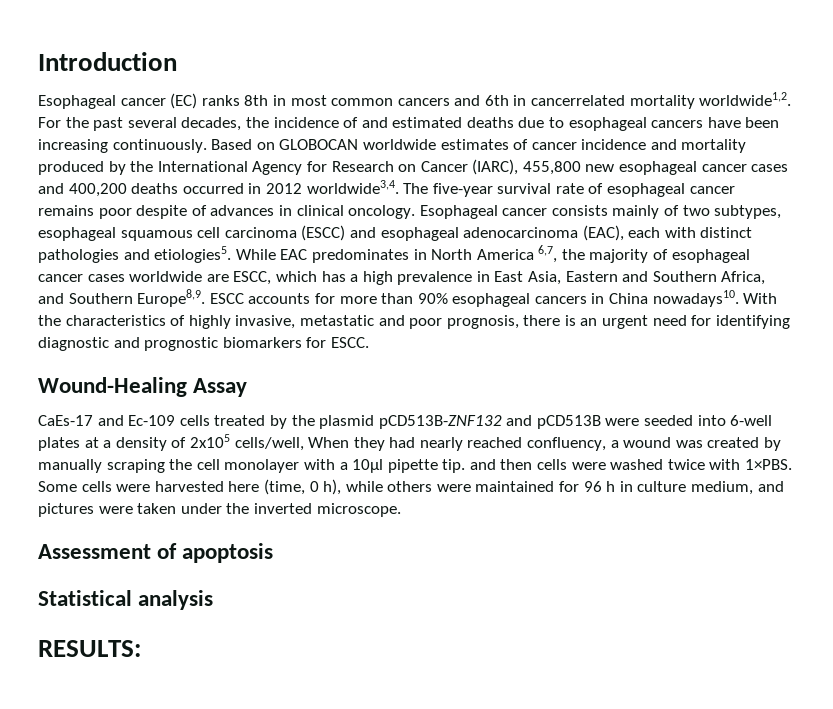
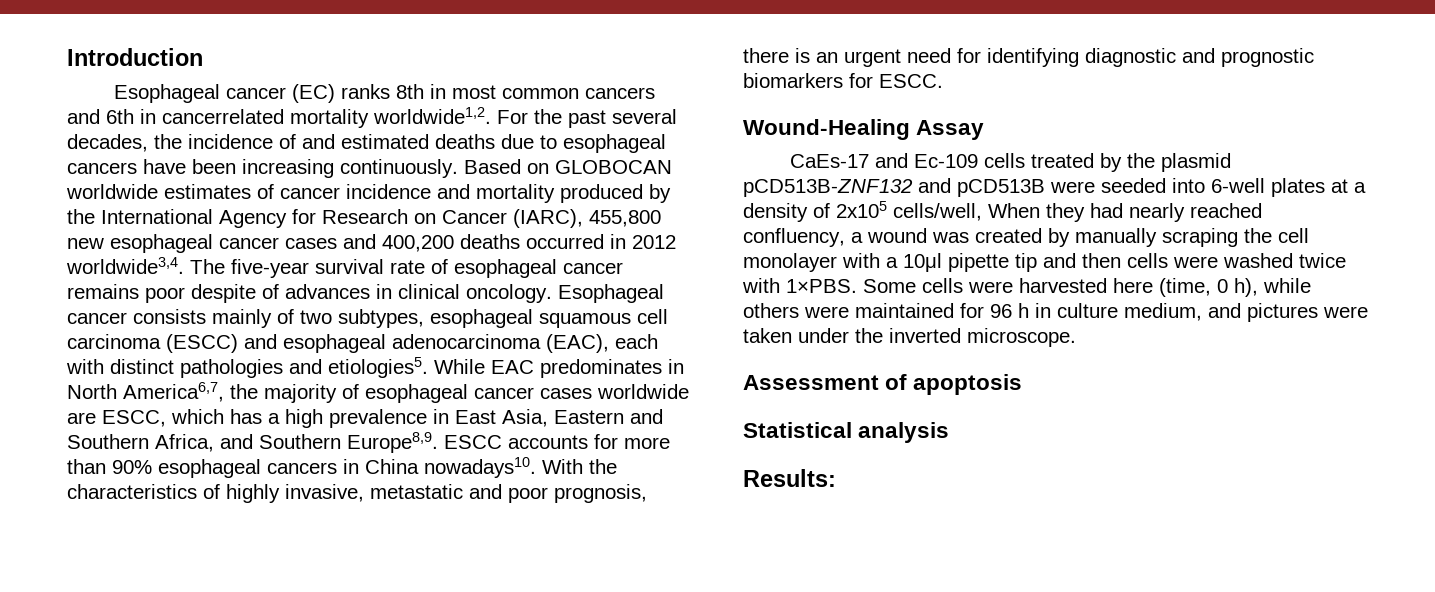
- While EAC predominates in North America 6,7, the majority of esophageal cancer cases worldwide are ESCC, which has a high prevalence in East Asia, Eastern and Southern Africa, and Southern Europe8,9.
+ While EAC predominates in North America6,7, the majority of esophageal cancer cases worldwide are ESCC, which has a high prevalence in East Asia, Eastern and Southern Africa, and Southern Europe8,9.
- CaEs-17 and Ec-109 cells treated by the plasmid pCD513B-ZNF132 and pCD513B were seeded into 6-well plates at a density of 2x105 cells/well, When they had nearly reached confluency, a wound was created by manually scraping the cell monolayer with a 10μl pipette tip. and then cells were washed twice with 1×PBS.
+ CaEs-17 and Ec-109 cells treated by the plasmid pCD513B-ZNF132 and pCD513B were seeded into 6-well plates at a density of 2x105 cells/well, When they had nearly reached confluency, a wound was created by manually scraping the cell monolayer with a 10μl pipette tip and then cells were washed twice with 1×PBS.
- RESULTS:
+ Results:

